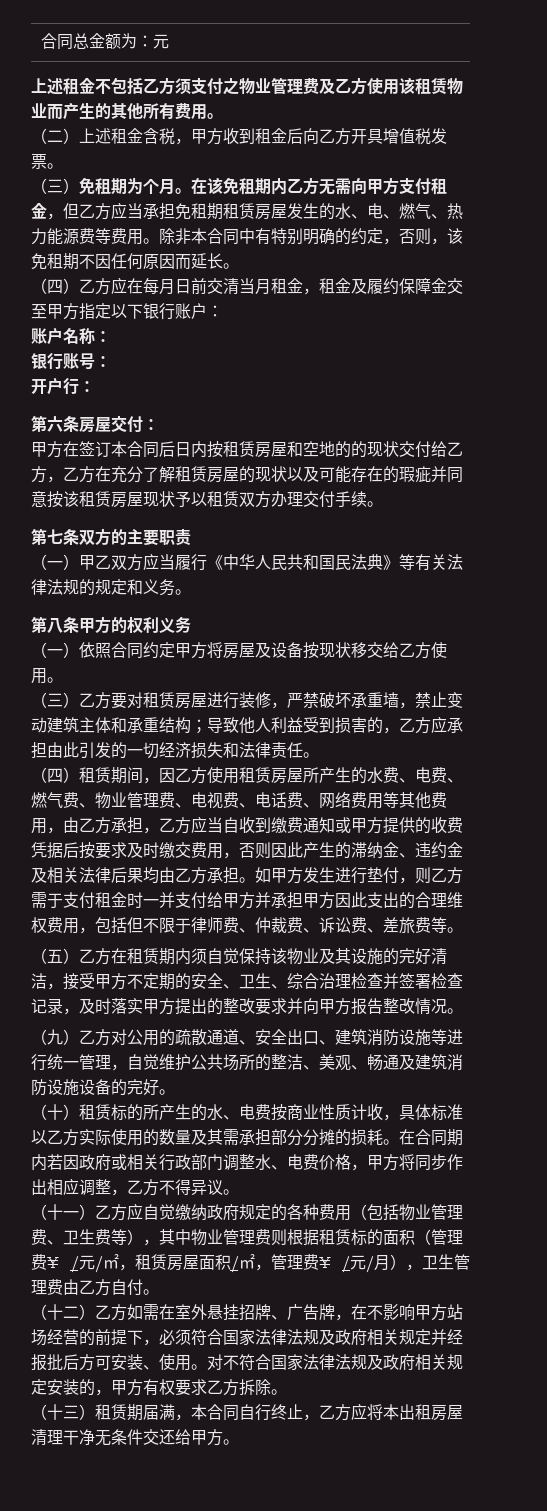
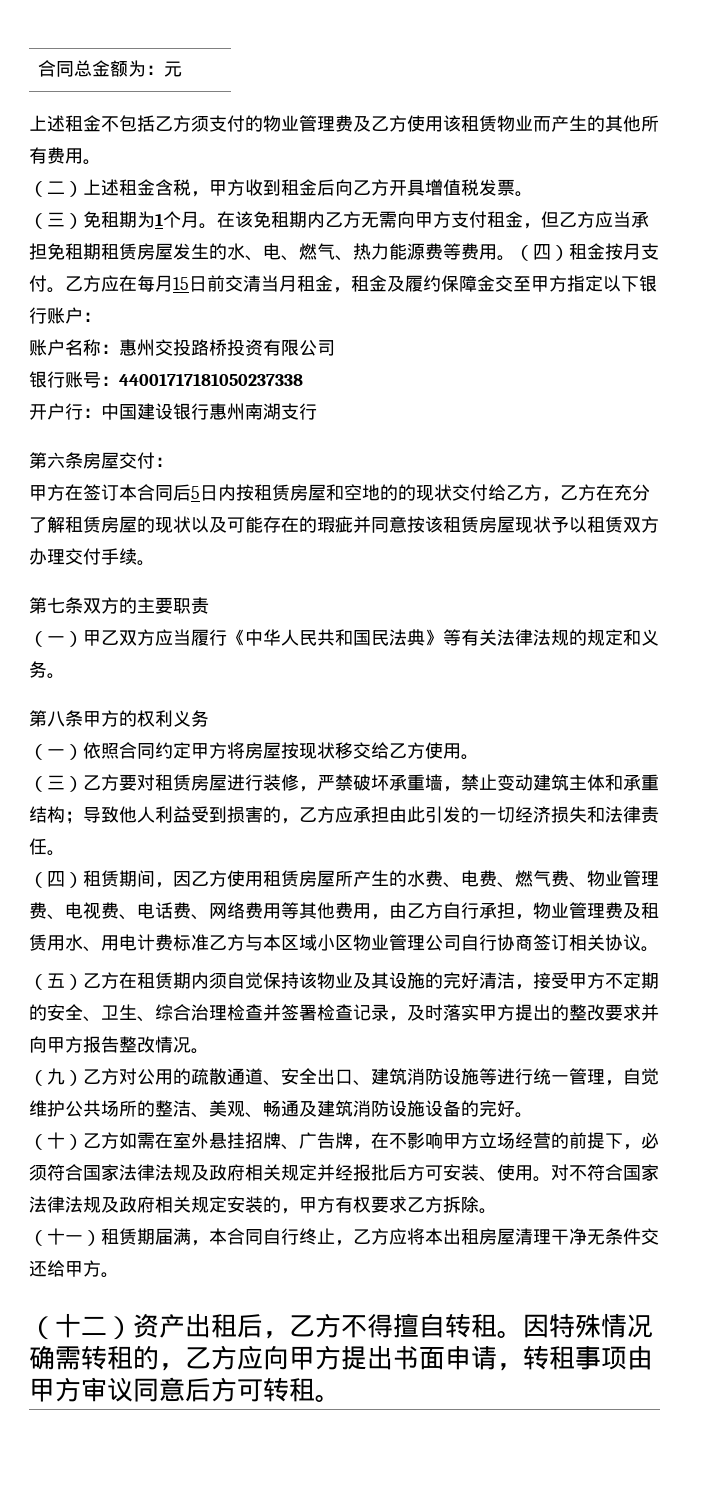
- 上述租金不包括乙方须支付之物业管理费及乙方使用该租赁物业而产生的其他所有费用。
+ 上述租金不包括乙方须支付的物业管理费及乙方使用该租赁物业而产生的其他所有费用。
- （三）免租期为个月。
+ （三）免租期为1个月。
- 除非本合同中有特别明确的约定，否则，该免租期不因任何原因而延长。
- （四）乙方应在每月日前交清当月租金，租金及履约保障金交至甲方指定以下银行账户：
+ （四）租金按月支付。乙方应在每月15日前交清当月租金，租金及履约保障金交至甲方指定以下银行账户：
- 账户名称：
+ 账户名称：惠州交投路桥投资有限公司
- 银行账号：
+ 银行账号：44001717181050237338
- 开户行：
+ 开户行：中国建设银行惠州南湖支行
- 甲方在签订本合同后日内按租赁房屋和空地的的现状交付给乙方，乙方在充分了解租赁房屋的现状以及可能存在的瑕疵并同意按该租赁房屋现状予以租赁双方办理交付手续。
+ 甲方在签订本合同后5日内按租赁房屋和空地的的现状交付给乙方，乙方在充分了解租赁房屋的现状以及可能存在的瑕疵并同意按该租赁房屋现状予以租赁双方办理交付手续。
- （一）依照合同约定甲方将房屋及设备按现状移交给乙方使用。
+ （一）依照合同约定甲方将房屋按现状移交给乙方使用。
- （四）租赁期间，因乙方使用租赁房屋所产生的水费、电费、燃气费、物业管理费、电视费、电话费、网络费用等其他费用，由乙方承担，乙方应当自收到缴费通知或甲方提供的收费凭据后按要求及时缴交费用，否则因此产生的滞纳金、违约金及相关法律后果均由乙方承担。如甲方发生进行垫付，则乙方需于支付租金时一并支付给甲方并承担甲方因此支出的合理维权费用，包括但不限于律师费、仲裁费、诉讼费、差旅费等。
+ （四）租赁期间，因乙方使用租赁房屋所产生的水费、电费、燃气费、物业管理费、电视费、电话费、网络费用等其他费用，由乙方自行承担，物业管理费及租赁用水、用电计费标准乙方与本区域小区物业管理公司自行协商签订相关协议。
- （十）租赁标的所产生的水、电费按商业性质计收，具体标准以乙方实际使用的数量及其需承担部分分摊的损耗。在合同期内若因政府或相关行政部门调整水、电费价格，甲方将同步作出相应调整，乙方不得异议。
- （十一）乙方应自觉缴纳政府规定的各种费用（包括物业管理费、卫生费等），其中物业管理费则根据租赁标的面积（管理费¥ /元/㎡，租赁房屋面积/㎡，管理费¥ /元/月），卫生管理费由乙方自付。
- （十二）乙方如需在室外悬挂招牌、广告牌，在不影响甲方站场经营的前提下，必须符合国家法律法规及政府相关规定并经报批后方可安装、使用。
+ （十）乙方如需在室外悬挂招牌、广告牌，在不影响甲方立场经营的前提下，必须符合国家法律法规及政府相关规定并经报批后方可安装、使用。
- （十三）租赁期届满，本合同自行终止，乙方应将本出租房屋清理干净无条件交还给甲方。
+ （十一）租赁期届满，本合同自行终止，乙方应将本出租房屋清理干净无条件交还给甲方。
+ （十二）资产出租后，乙方不得擅自转租。因特殊情况确需转租的，乙方应向甲方提出书面申请，转租事项由甲方审议同意后方可转租。

